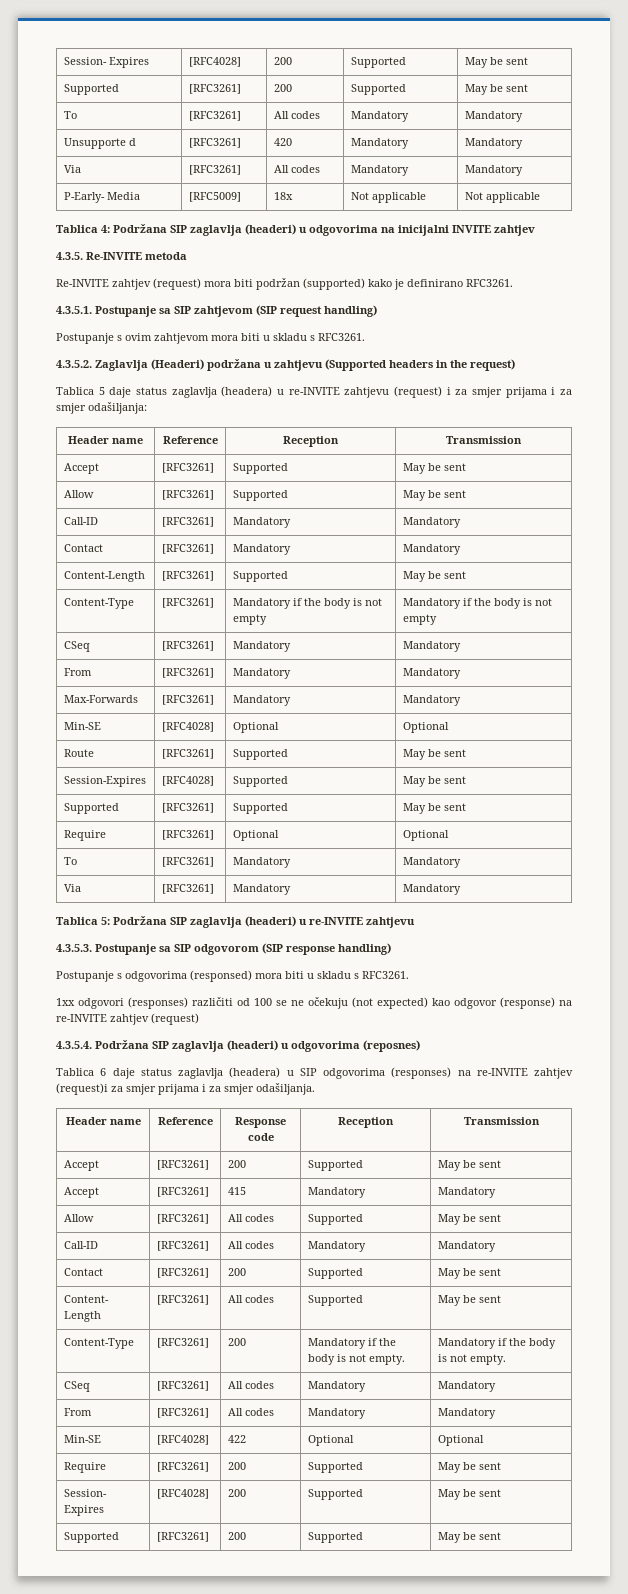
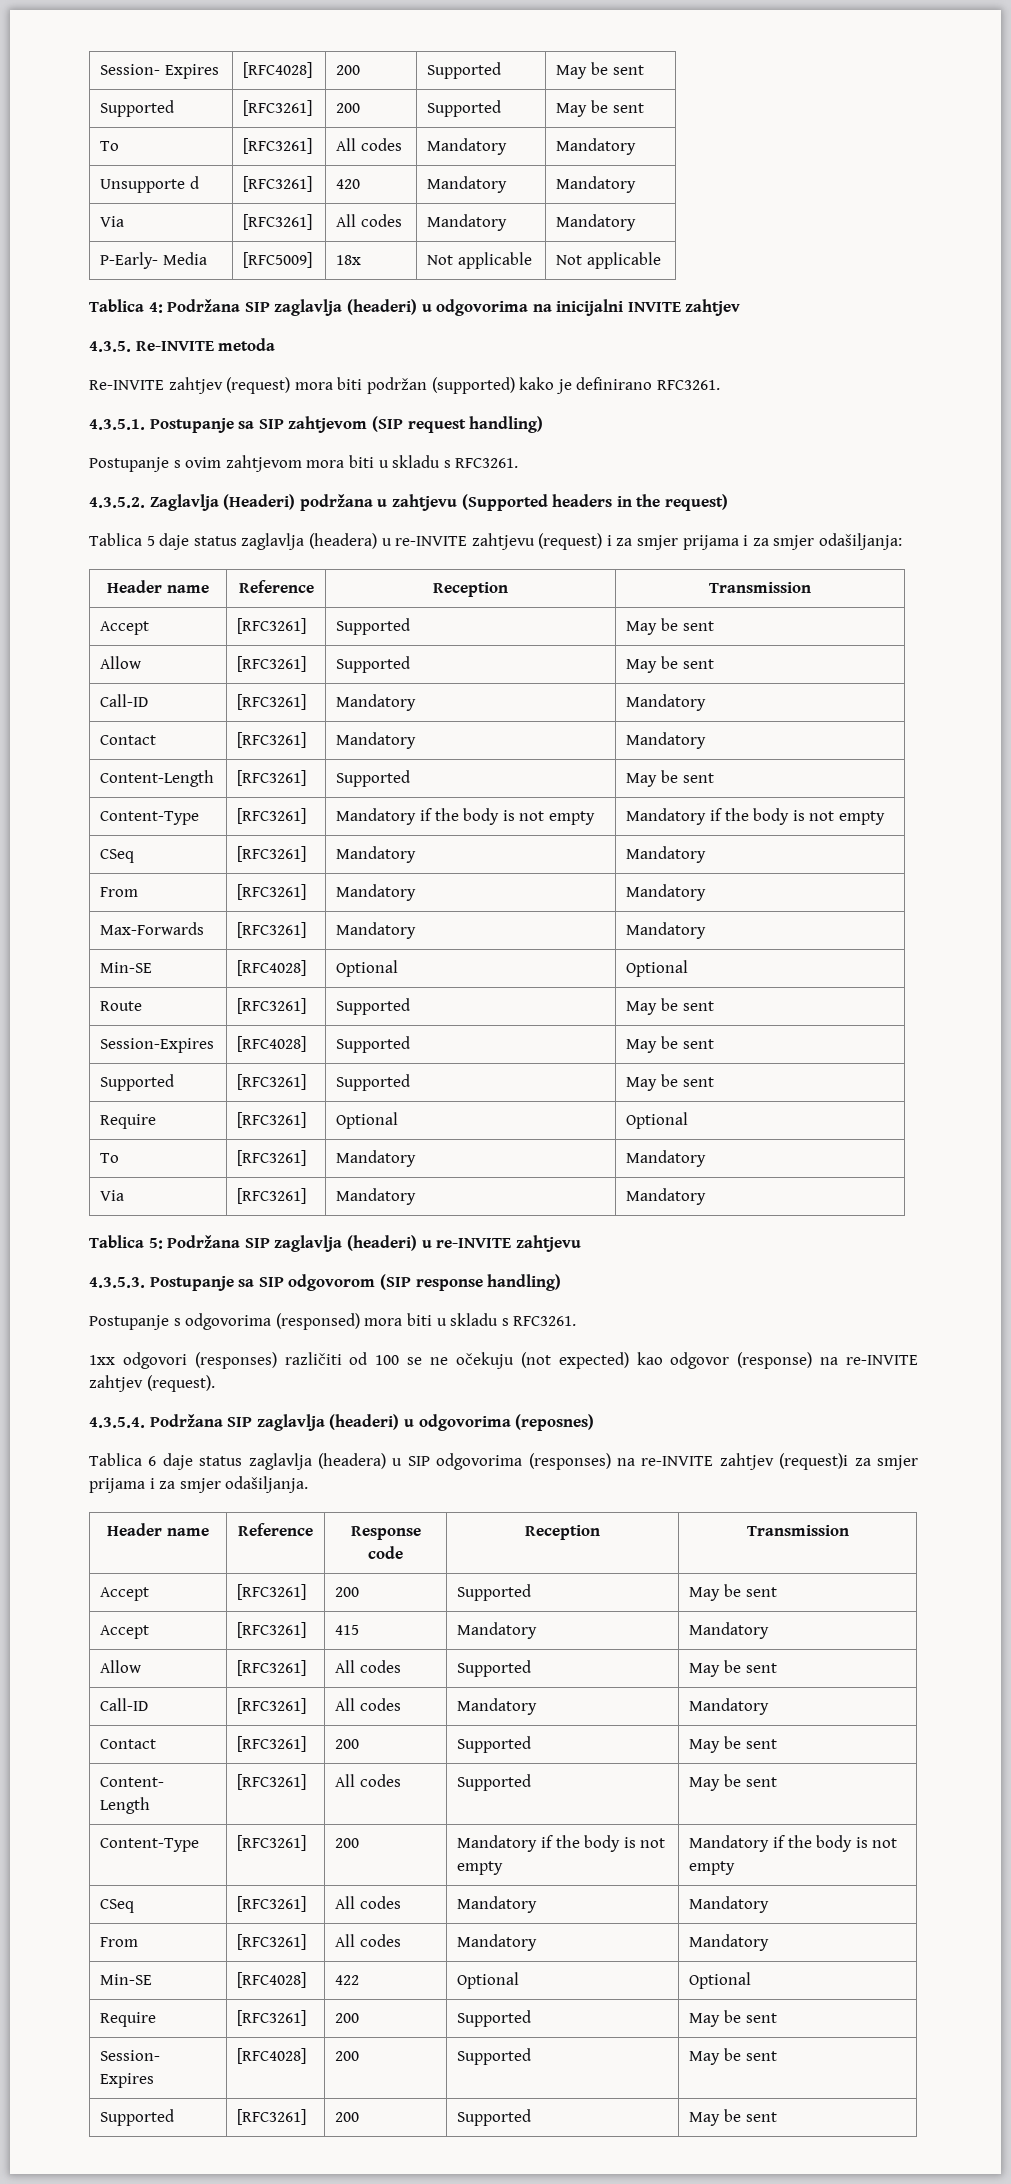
- 1xx odgovori (responses) različiti od 100 se ne očekuju (not expected) kao odgovor (response) na re-INVITE zahtjev (request)
+ 1xx odgovori (responses) različiti od 100 se ne očekuju (not expected) kao odgovor (response) na re-INVITE zahtjev (request).
- Content-Type | [RFC3261] | 200 | Mandatory if the body is not empty. | Mandatory if the body is not empty.
+ Content-Type | [RFC3261] | 200 | Mandatory if the body is not empty | Mandatory if the body is not empty

